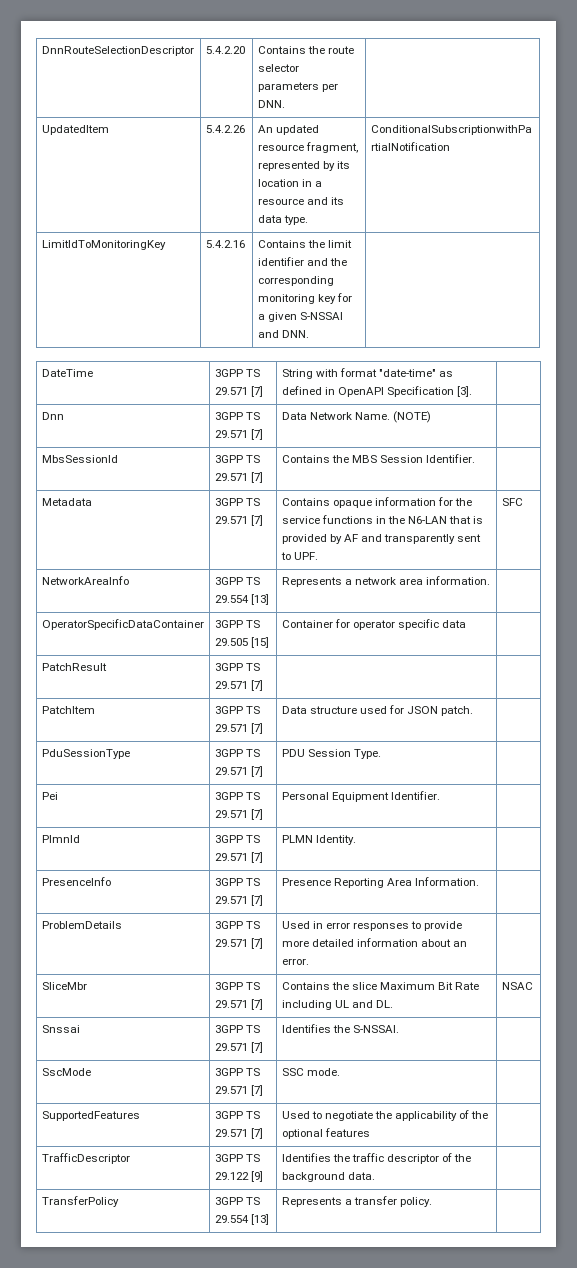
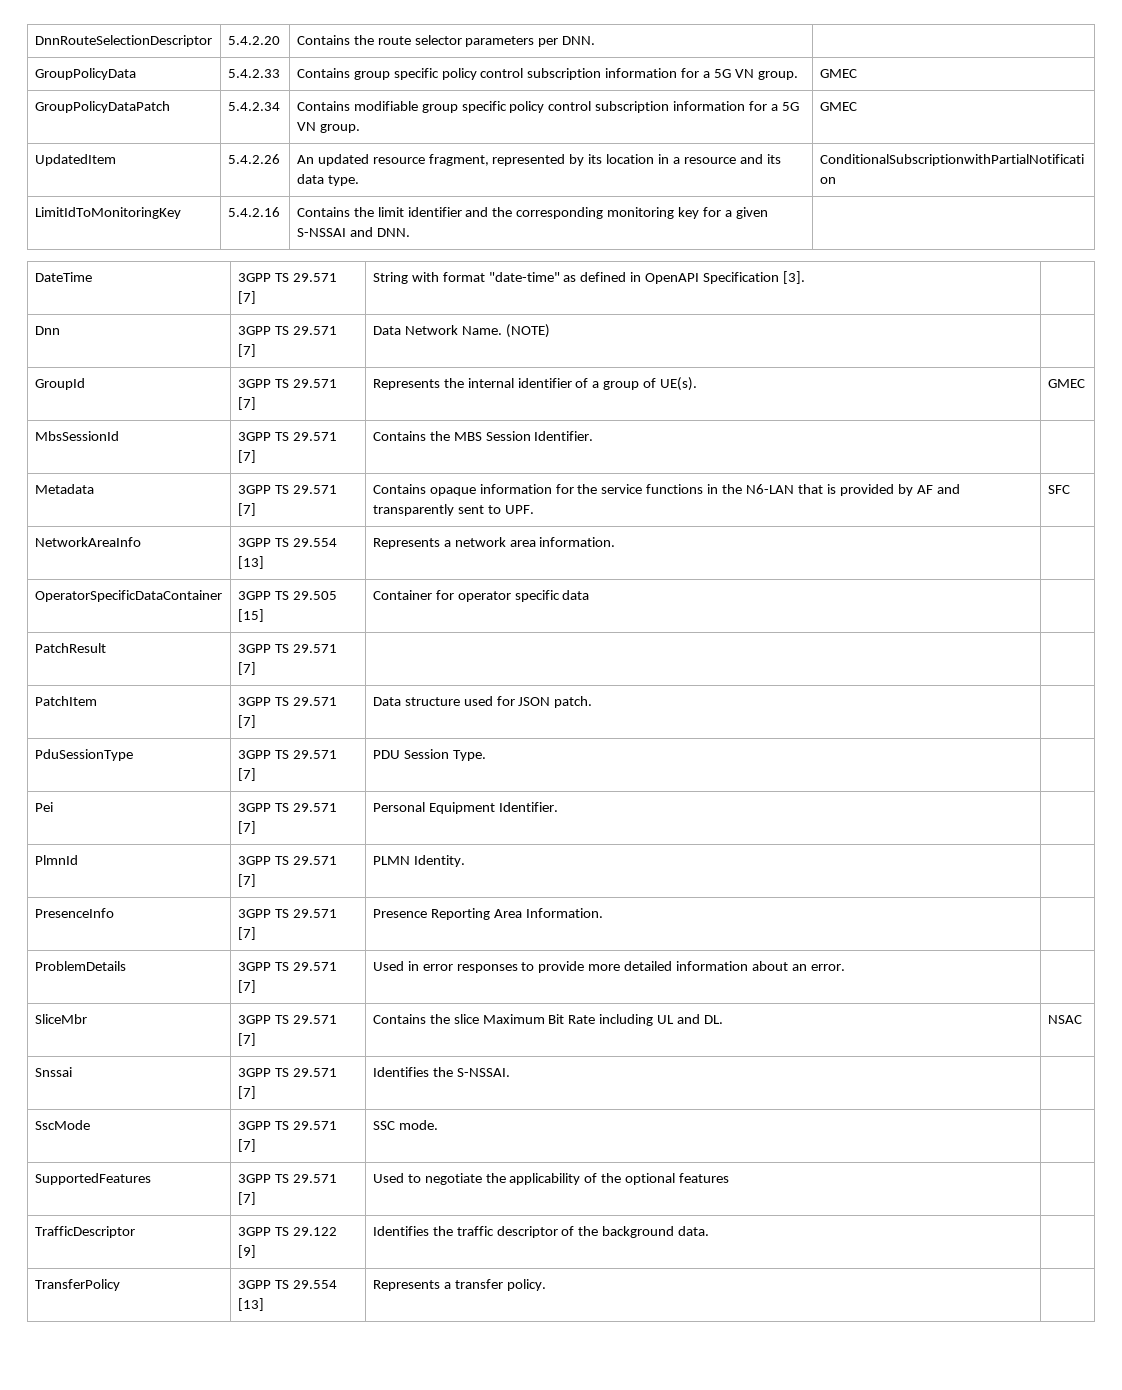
+ GroupPolicyData | 5.4.2.33 | Contains group specific policy control subscription information for a 5G VN group. | GMEC
+ GroupPolicyDataPatch | 5.4.2.34 | Contains modifiable group specific policy control subscription information for a 5G VN group. | GMEC
+ GroupId | 3GPP TS 29.571 [7] | Represents the internal identifier of a group of UE(s). | GMEC

